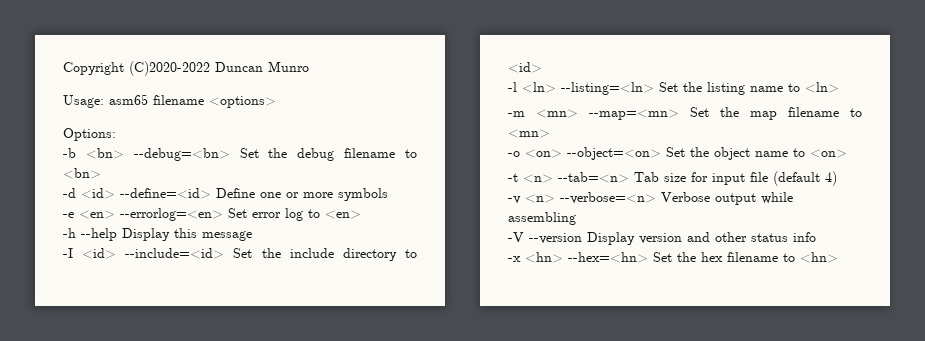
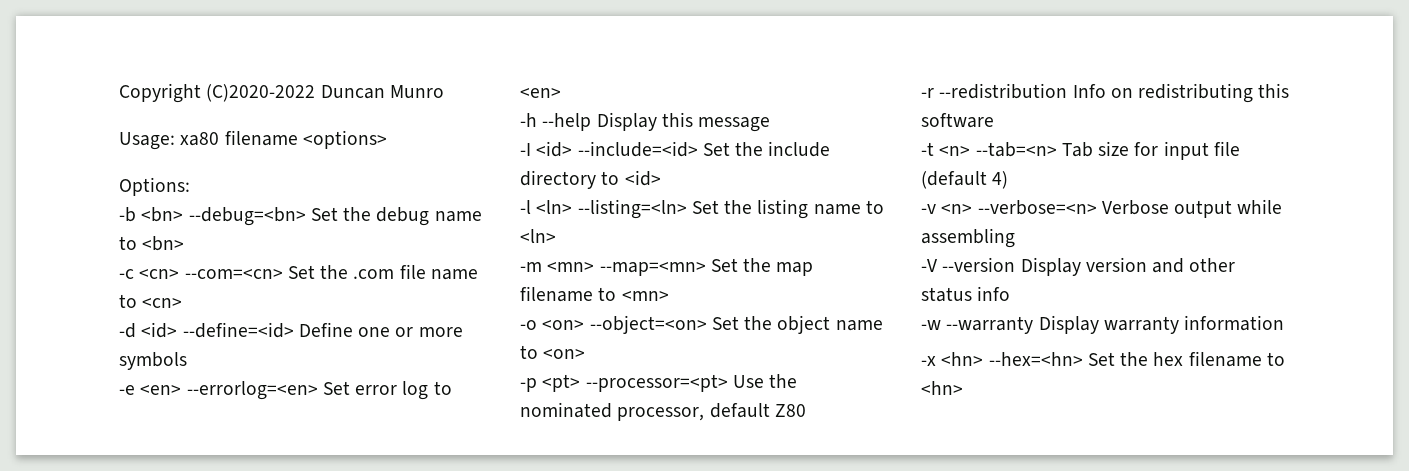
- Usage: asm65 filename <options>
+ Usage: xa80 filename <options>
- -b <bn> --debug=<bn> Set the debug filename to <bn>
+ -b <bn> --debug=<bn> Set the debug name to <bn>
+ -c <cn> --com=<cn> Set the .com file name to <cn>
+ -p <pt> --processor=<pt> Use the nominated processor, default Z80
+ -r --redistribution Info on redistributing this software
+ -w --warranty Display warranty information

